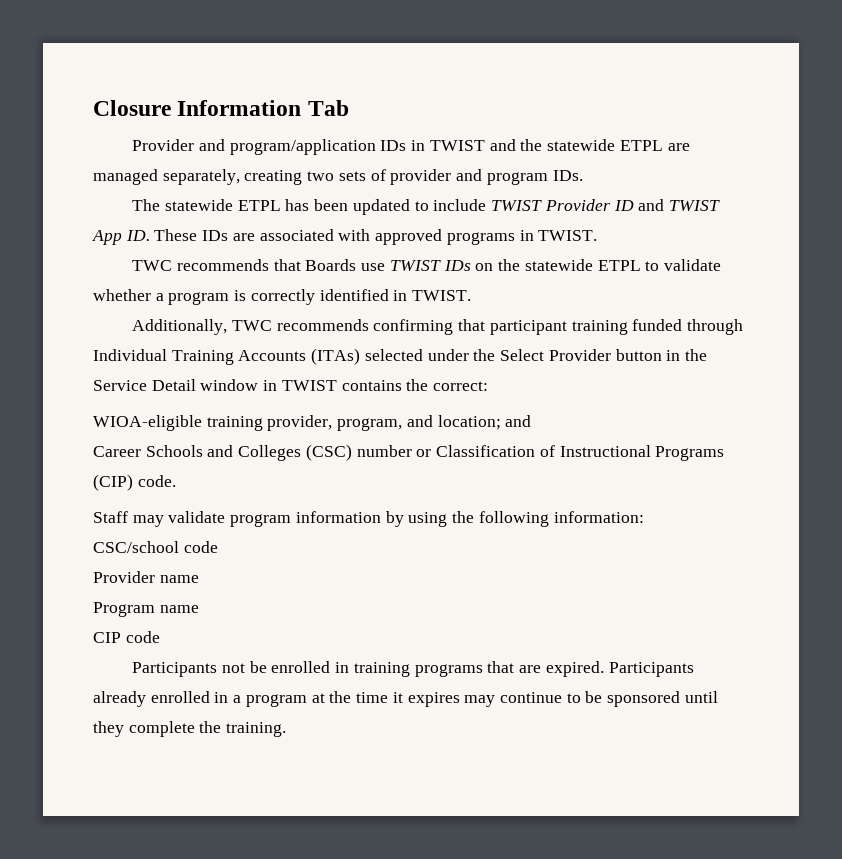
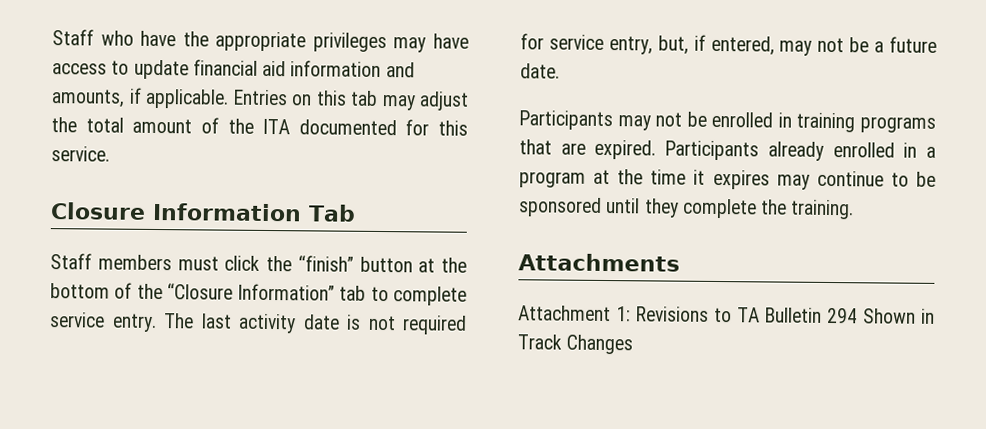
+ Staff who have the appropriate privileges may have access to update financial aid information and amounts, if applicable. Entries on this tab may adjust the total amount of the ITA documented for this service.
  Closure Information Tab
- Provider and program/application IDs in TWIST and the statewide ETPL are managed separately, creating two sets of provider and program IDs.
- The statewide ETPL has been updated to include TWIST Provider ID and TWIST App ID. These IDs are associated with approved programs in TWIST.
- TWC recommends that Boards use TWIST IDs on the statewide ETPL to validate whether a program is correctly identified in TWIST.
- Additionally, TWC recommends confirming that participant training funded through Individual Training Accounts (ITAs) selected under the Select Provider button in the Service Detail window in TWIST contains the correct:
- WIOA-eligible training provider, program, and location; and
- Career Schools and Colleges (CSC) number or Classification of Instructional Programs (CIP) code.
- Staff may validate program information by using the following information:
- CSC/school code
- Provider name
- Program name
- CIP code
- Participants not be enrolled in training programs that are expired.
+ Staff members must click the “finish” button at the bottom of the “Closure Information” tab to complete service entry. The last activity date is not required for service entry, but, if entered, may not be a future date.
+ Participants may not be enrolled in training programs that are expired.
+ Attachments
+ Attachment 1: Revisions to TA Bulletin 294 Shown in Track Changes

